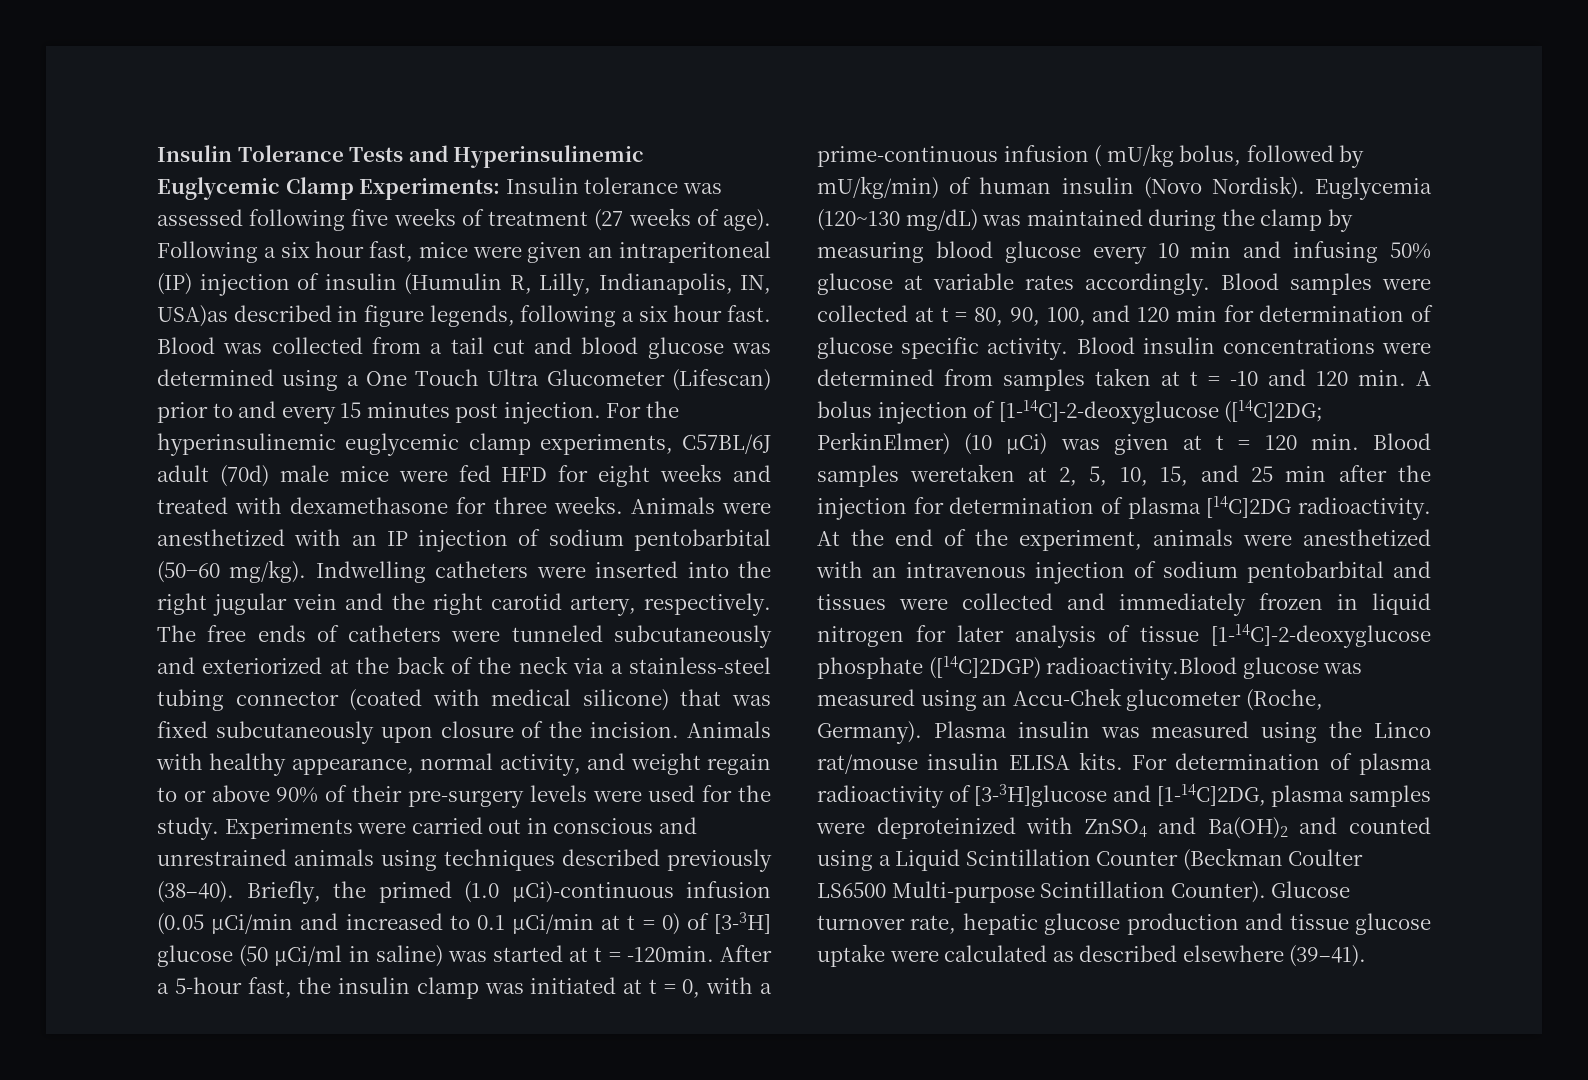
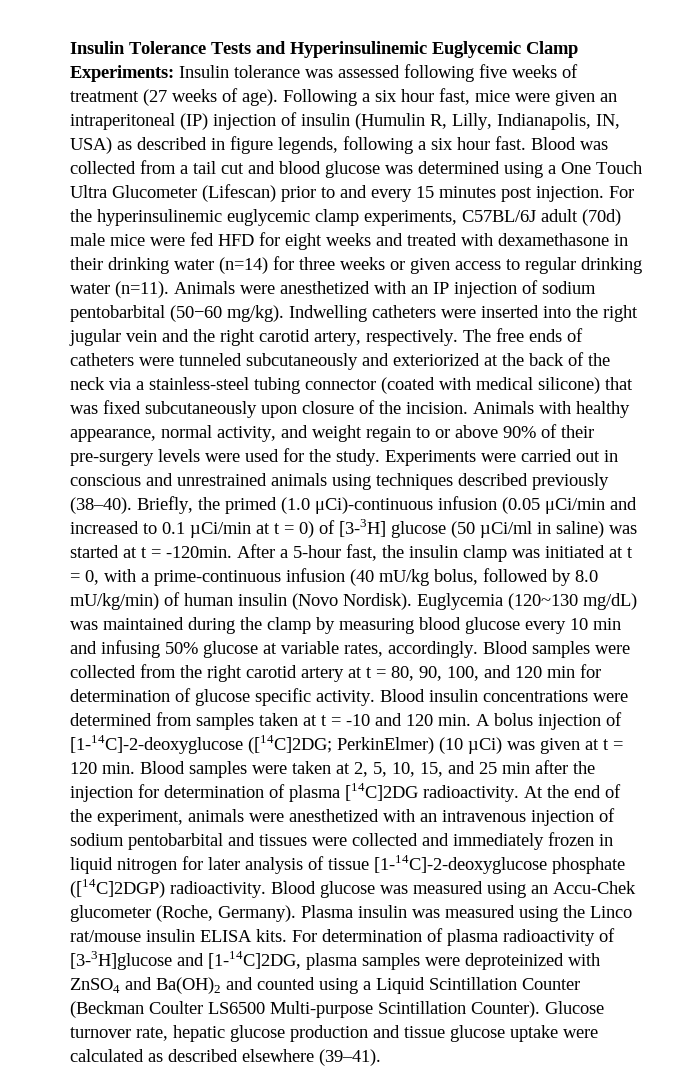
- Following a six hour fast, mice were given an intraperitoneal (IP) injection of insulin (Humulin R, Lilly, Indianapolis, IN, USA)as described in figure legends, following a six hour fast.
+ Following a six hour fast, mice were given an intraperitoneal (IP) injection of insulin (Humulin R, Lilly, Indianapolis, IN, USA) as described in figure legends, following a six hour fast.
- For the hyperinsulinemic euglycemic clamp experiments, C57BL/6J adult (70d) male mice were fed HFD for eight weeks and treated with dexamethasone for three weeks.
+ For the hyperinsulinemic euglycemic clamp experiments, C57BL/6J adult (70d) male mice were fed HFD for eight weeks and treated with dexamethasone in their drinking water (n=14) for three weeks or given access to regular drinking water (n=11).
- After a 5-hour fast, the insulin clamp was initiated at t = 0, with a prime-continuous infusion ( mU/kg bolus, followed by mU/kg/min) of human insulin (Novo Nordisk).
+ After a 5-hour fast, the insulin clamp was initiated at t = 0, with a prime-continuous infusion (40 mU/kg bolus, followed by 8.0 mU/kg/min) of human insulin (Novo Nordisk).
- Euglycemia (120~130 mg/dL) was maintained during the clamp by measuring blood glucose every 10 min and infusing 50% glucose at variable rates accordingly.
+ Euglycemia (120~130 mg/dL) was maintained during the clamp by measuring blood glucose every 10 min and infusing 50% glucose at variable rates, accordingly.
- Blood samples were collected at t = 80, 90, 100, and 120 min for determination of glucose specific activity.
+ Blood samples were collected from the right carotid artery at t = 80, 90, 100, and 120 min for determination of glucose specific activity.
- Blood insulin concentrations were determined from samples taken at t = -10 and 120 min. A bolus injection of [1-14C]-2-deoxyglucose ([14C]2DG; PerkinElmer) (10 µCi) was given at t = 120 min. Blood samples weretaken at 2, 5, 10, 15, and 25 min after the injection for determination of plasma [14C]2DG radioactivity.
+ Blood insulin concentrations were determined from samples taken at t = -10 and 120 min. A bolus injection of [1-14C]-2-deoxyglucose ([14C]2DG; PerkinElmer) (10 µCi) was given at t = 120 min. Blood samples were taken at 2, 5, 10, 15, and 25 min after the injection for determination of plasma [14C]2DG radioactivity.
- At the end of the experiment, animals were anesthetized with an intravenous injection of sodium pentobarbital and tissues were collected and immediately frozen in liquid nitrogen for later analysis of tissue [1-14C]-2-deoxyglucose phosphate ([14C]2DGP) radioactivity.Blood glucose was measured using an Accu-Chek glucometer (Roche, Germany).
+ At the end of the experiment, animals were anesthetized with an intravenous injection of sodium pentobarbital and tissues were collected and immediately frozen in liquid nitrogen for later analysis of tissue [1-14C]-2-deoxyglucose phosphate ([14C]2DGP) radioactivity. Blood glucose was measured using an Accu-Chek glucometer (Roche, Germany).

